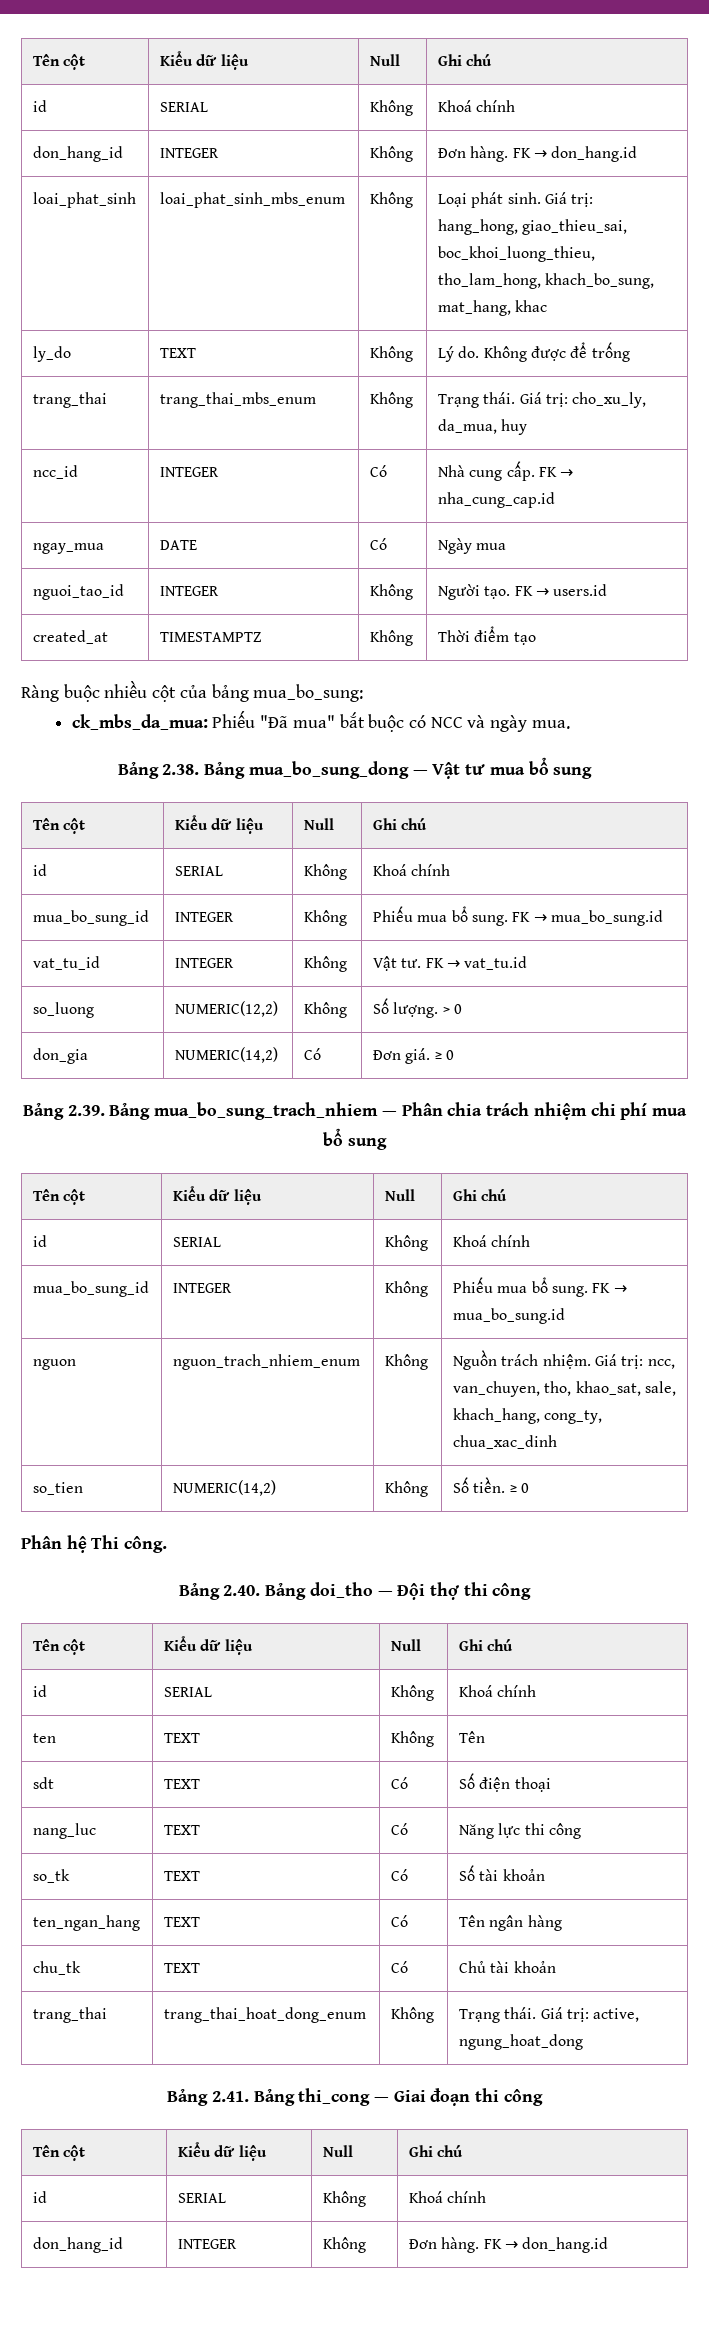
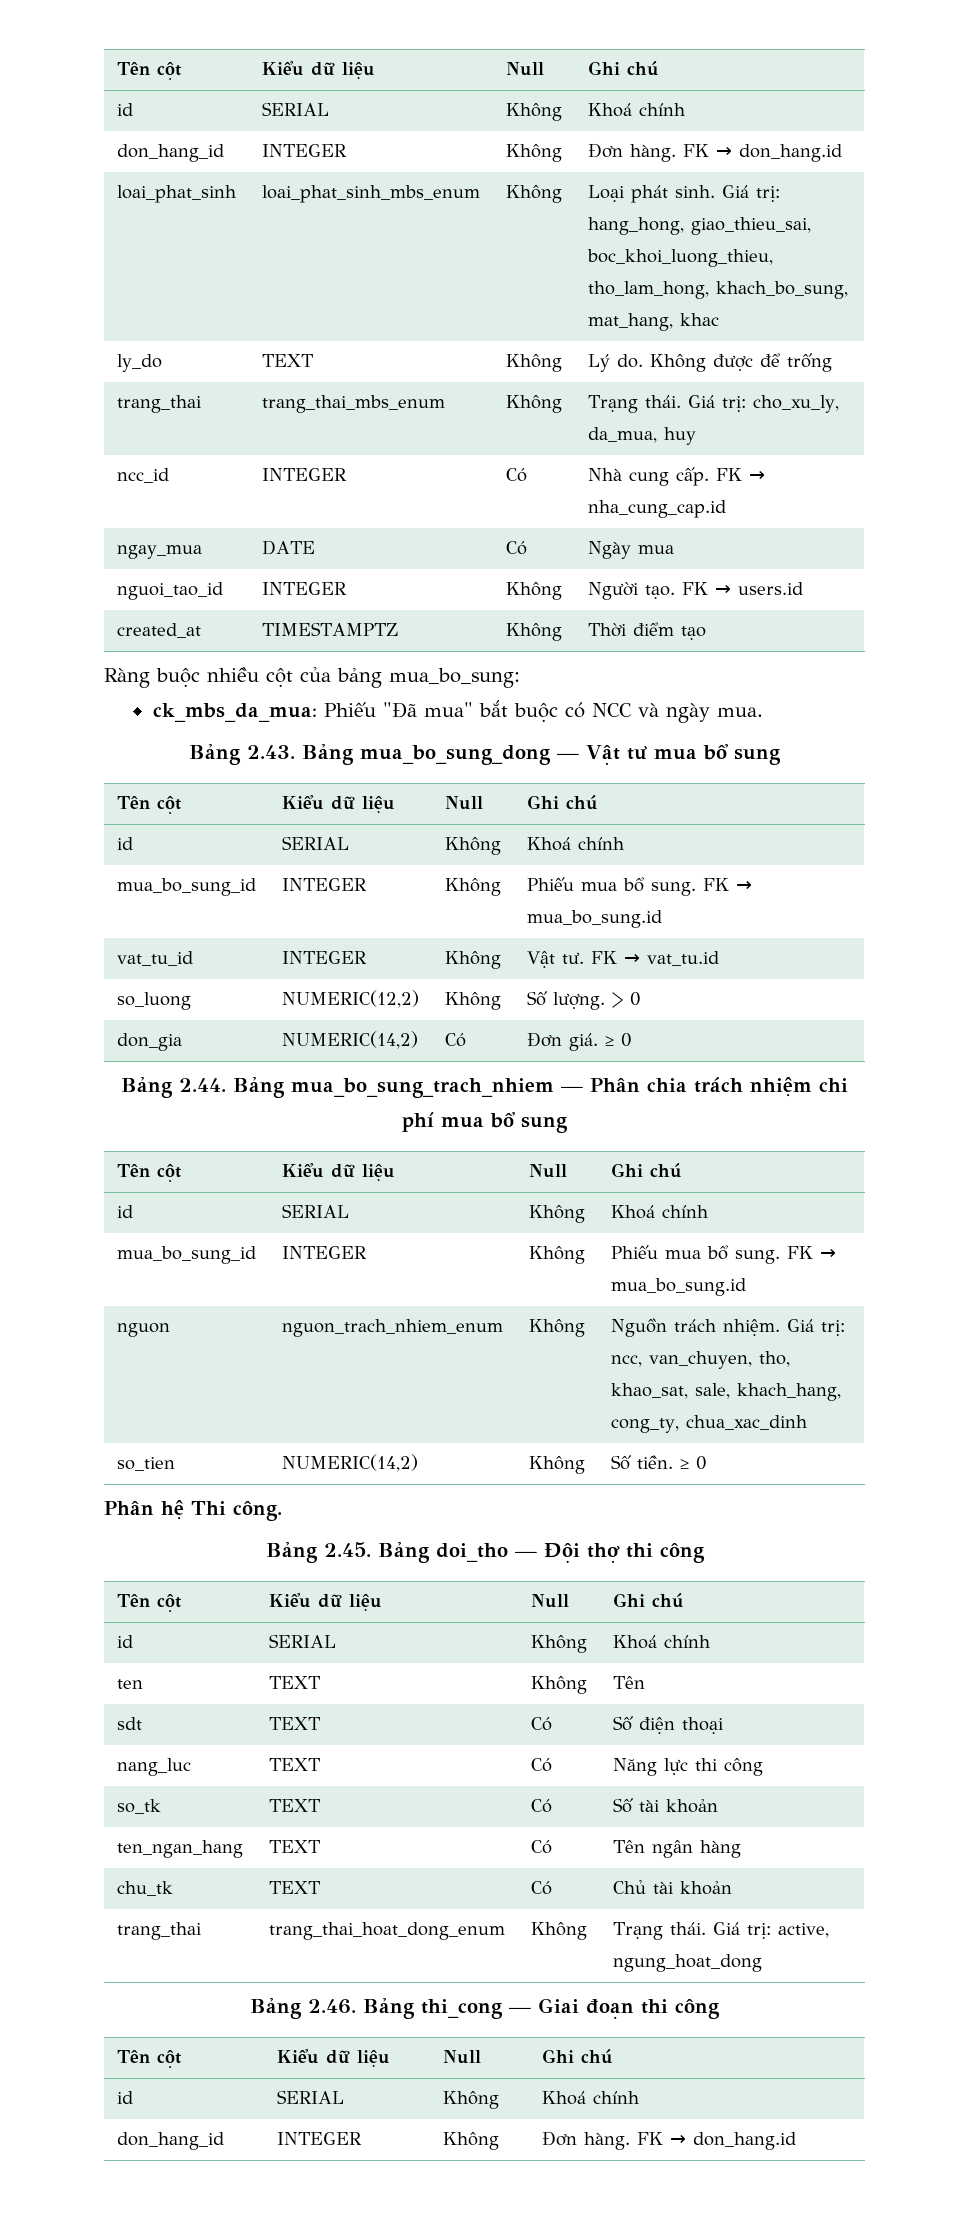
- Bảng 2.38. Bảng mua_bo_sung_dong — Vật tư mua bổ sung
+ Bảng 2.43. Bảng mua_bo_sung_dong — Vật tư mua bổ sung
- Bảng 2.39. Bảng mua_bo_sung_trach_nhiem — Phân chia trách nhiệm chi phí mua bổ sung
+ Bảng 2.44. Bảng mua_bo_sung_trach_nhiem — Phân chia trách nhiệm chi phí mua bổ sung
- Bảng 2.40. Bảng doi_tho — Đội thợ thi công
+ Bảng 2.45. Bảng doi_tho — Đội thợ thi công
- Bảng 2.41. Bảng thi_cong — Giai đoạn thi công
+ Bảng 2.46. Bảng thi_cong — Giai đoạn thi công

